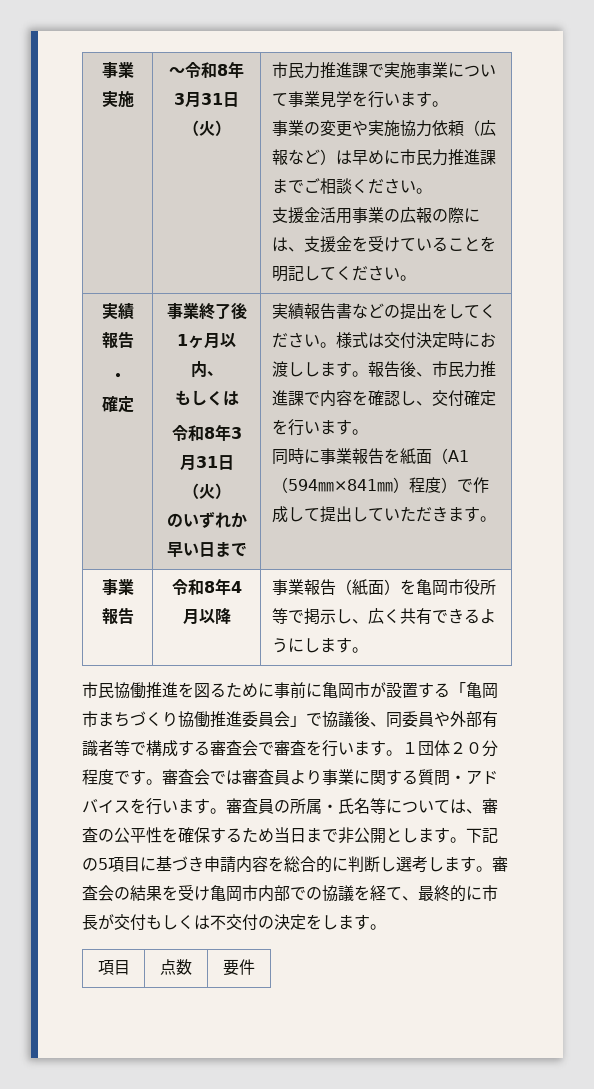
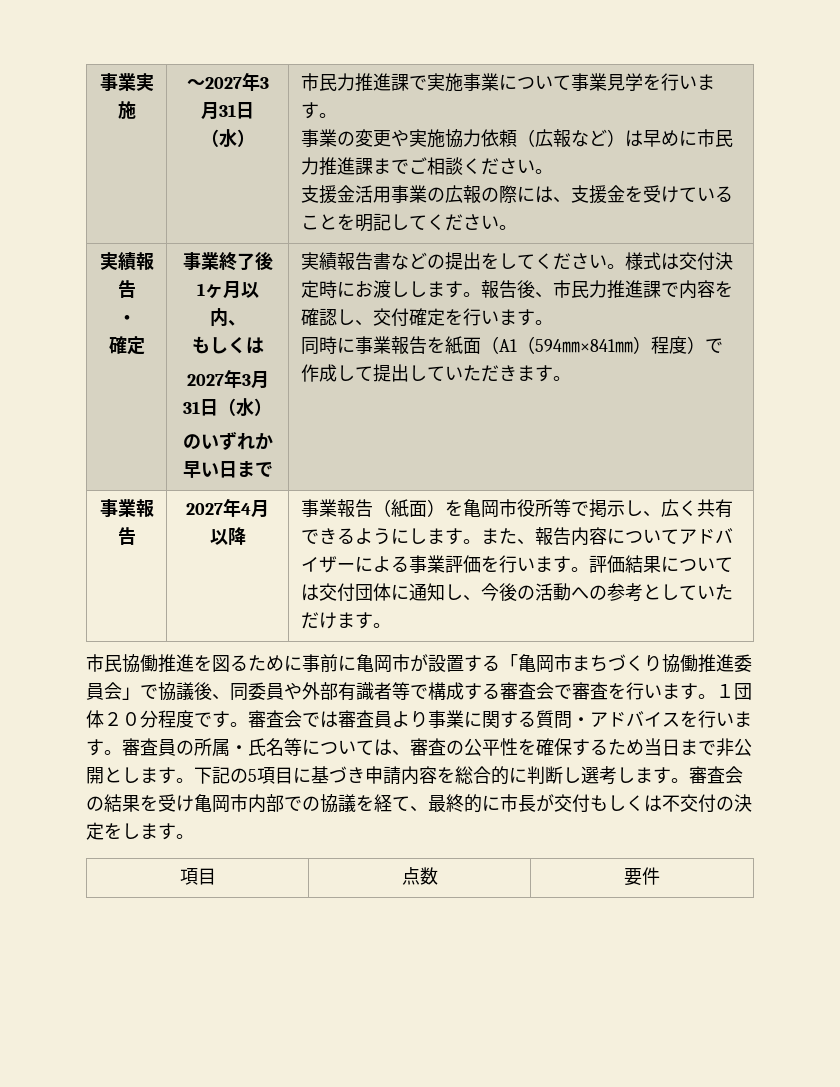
- ～令和8年3月31日（火）
+ ～2027年3月31日（水）
  事業終了後1ヶ月以内、
  もしくは
- 令和8年3月31日（火）
+ 2027年3月31日（水）
- 令和8年4月以降
+ 2027年4月以降
+ また、報告内容についてアドバイザーによる事業評価を行います。評価結果については交付団体に通知し、今後の活動への参考としていただけます。

